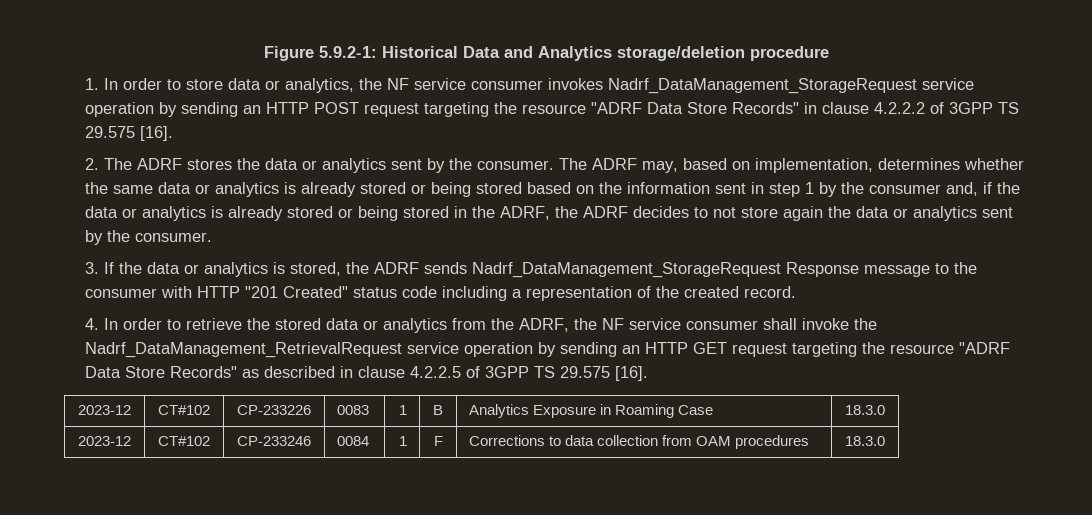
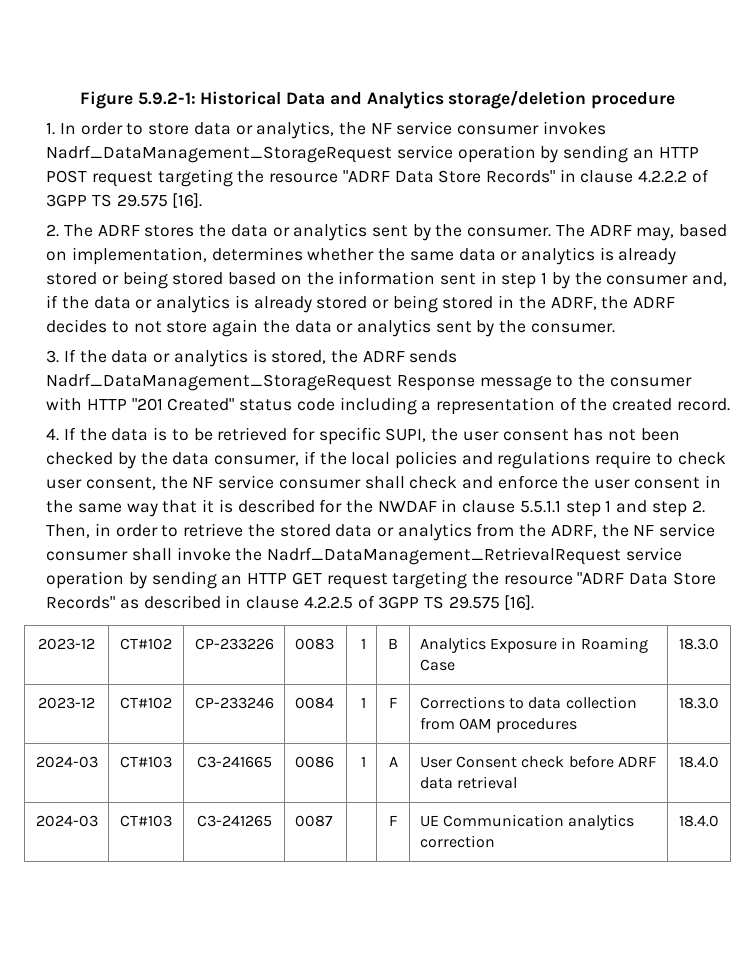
- 4. In order to retrieve the stored data or analytics from the ADRF, the NF service consumer shall invoke the Nadrf_DataManagement_RetrievalRequest service operation by sending an HTTP GET request targeting the resource "ADRF Data Store Records" as described in clause 4.2.2.5 of 3GPP TS 29.575 [16].
+ 4. If the data is to be retrieved for specific SUPI, the user consent has not been checked by the data consumer, if the local policies and regulations require to check user consent, the NF service consumer shall check and enforce the user consent in the same way that it is described for the NWDAF in clause 5.5.1.1 step 1 and step 2. Then, in order to retrieve the stored data or analytics from the ADRF, the NF service consumer shall invoke the Nadrf_DataManagement_RetrievalRequest service operation by sending an HTTP GET request targeting the resource "ADRF Data Store Records" as described in clause 4.2.2.5 of 3GPP TS 29.575 [16].
+ 2024-03 | CT#103 | C3-241665 | 0086 | 1 | A | User Consent check before ADRF data retrieval | 18.4.0
+ 2024-03 | CT#103 | C3-241265 | 0087 | | F | UE Communication analytics correction | 18.4.0

